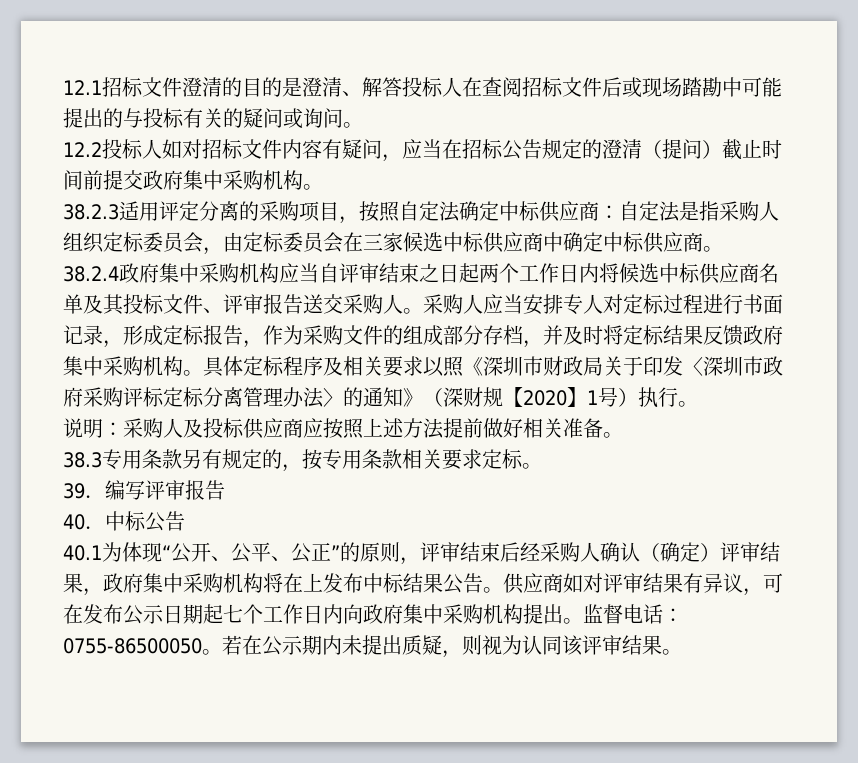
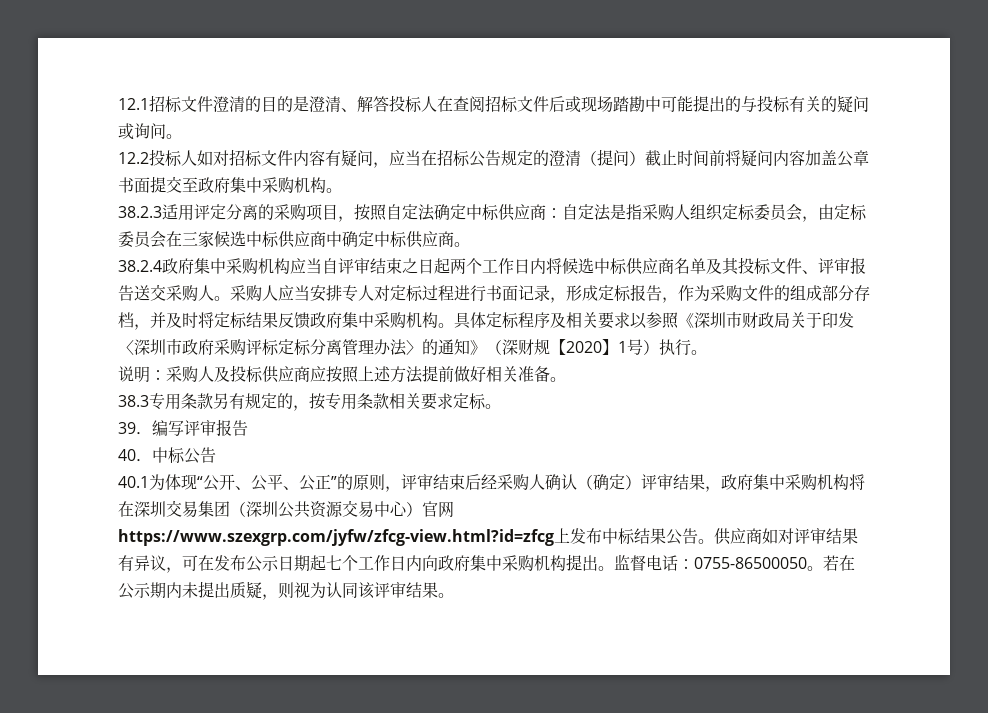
- 12.2投标人如对招标文件内容有疑问，应当在招标公告规定的澄清（提问）截止时间前提交政府集中采购机构。
+ 12.2投标人如对招标文件内容有疑问，应当在招标公告规定的澄清（提问）截止时间前将疑问内容加盖公章书面提交至政府集中采购机构。
- 具体定标程序及相关要求以照《深圳市财政局关于印发〈深圳市政府采购评标定标分离管理办法〉的通知》（深财规【2020】1号）执行。
+ 具体定标程序及相关要求以参照《深圳市财政局关于印发〈深圳市政府采购评标定标分离管理办法〉的通知》（深财规【2020】1号）执行。
- 40.1为体现“公开、公平、公正”的原则，评审结束后经采购人确认（确定）评审结果，政府集中采购机构将在上发布中标结果公告。
+ 40.1为体现“公开、公平、公正”的原则，评审结束后经采购人确认（确定）评审结果，政府集中采购机构将在深圳交易集团（深圳公共资源交易中心）官网https://www.szexgrp.com/jyfw/zfcg-view.html?id=zfcg上发布中标结果公告。

